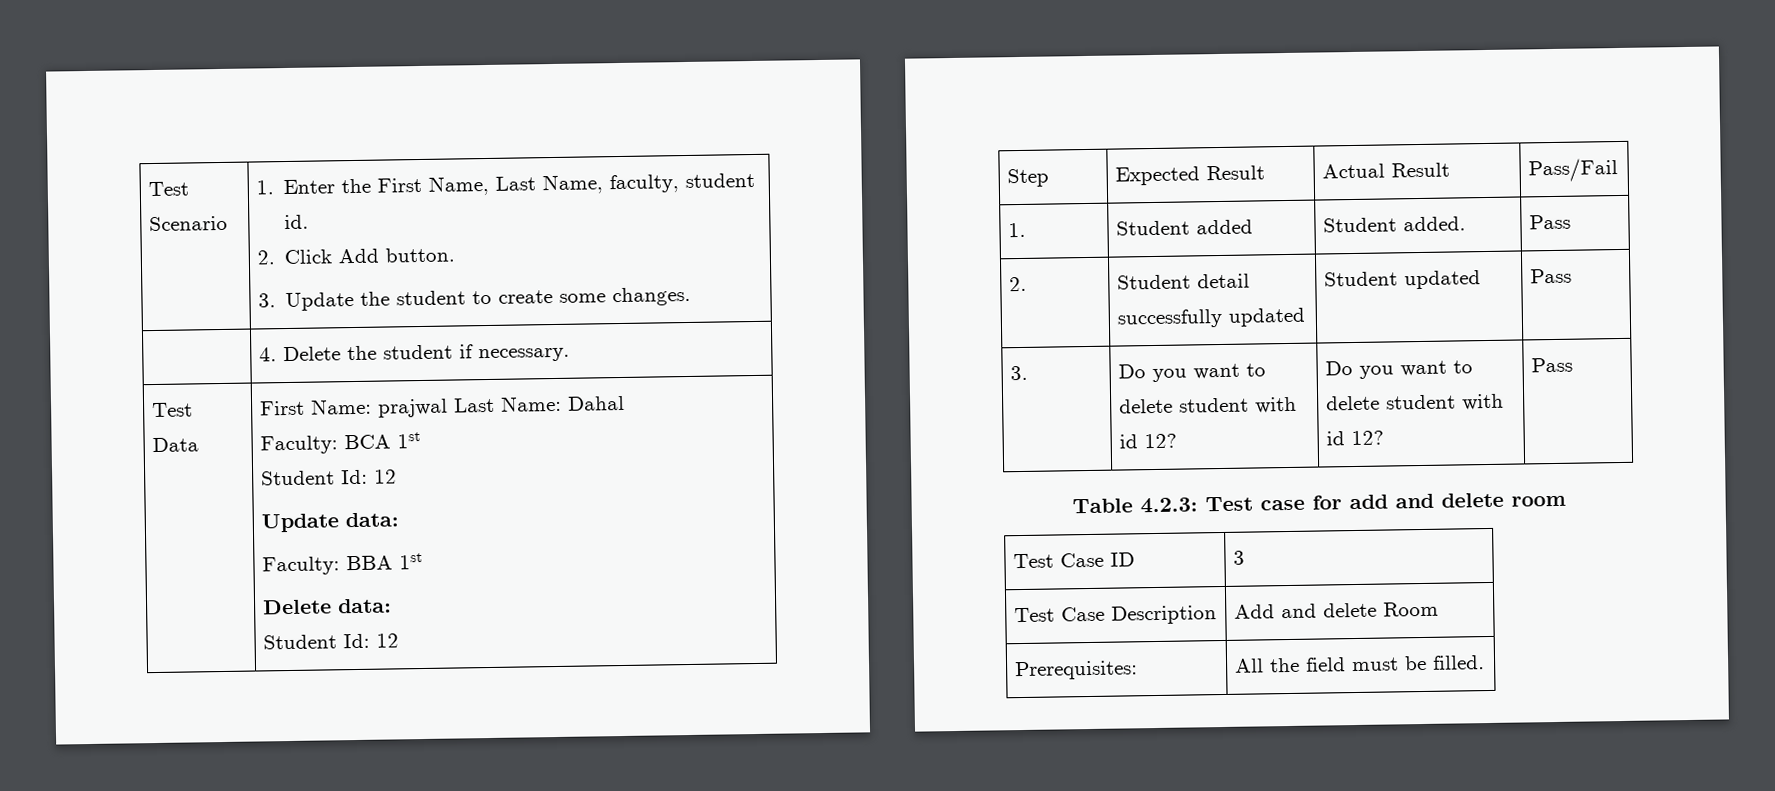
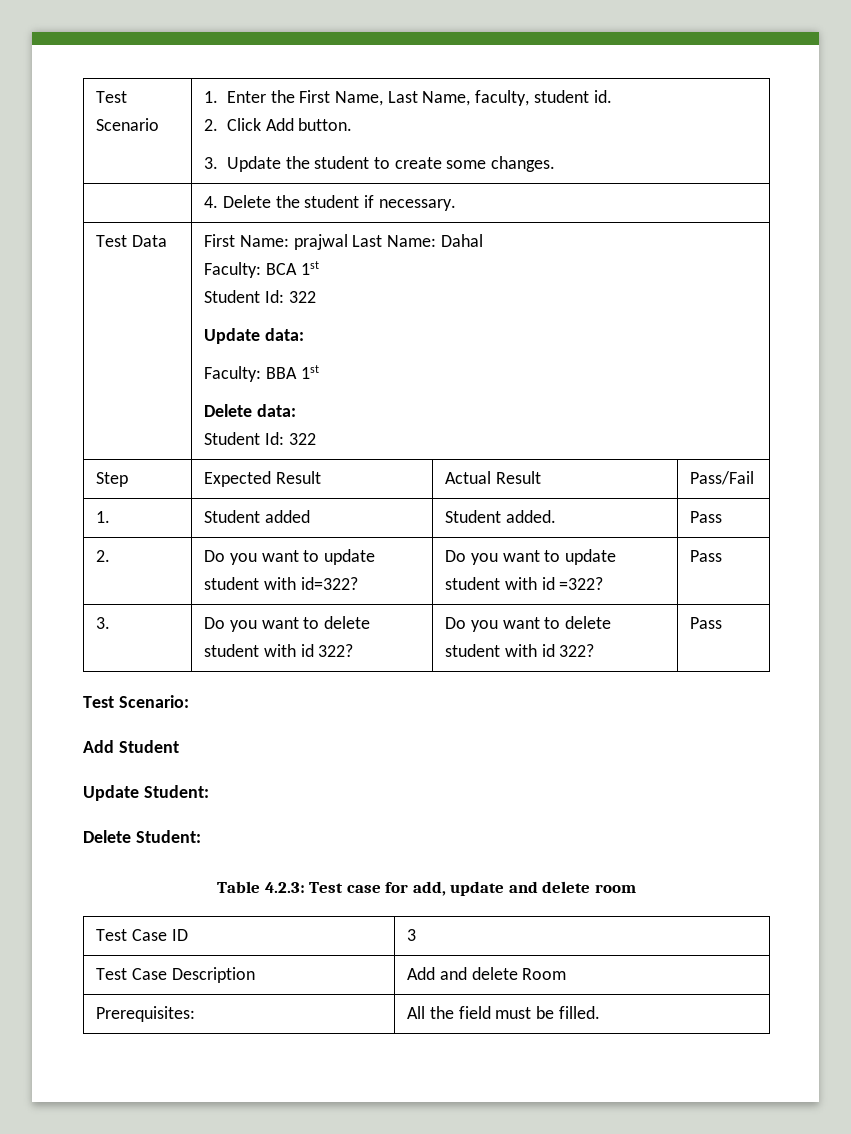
  Test Data | First Name: prajwal Last Name: Dahal
  Faculty: BCA 1st
- Student Id: 12
+ Student Id: 322
  Update data:
  Faculty: BBA 1st
  Delete data:
- Student Id: 12
+ Student Id: 322
- 2. | Student detail successfully updated | Student updated | Pass
+ 2. | Do you want to update student with id=322? | Do you want to update student with id =322? | Pass
- 3. | Do you want to delete student with id 12? | Do you want to delete student with id 12? | Pass
+ 3. | Do you want to delete student with id 322? | Do you want to delete student with id 322? | Pass
+ Test Scenario:
+ Add Student
+ Update Student:
+ Delete Student:
- Table 4.2.3: Test case for add and delete room
+ Table 4.2.3: Test case for add, update and delete room

